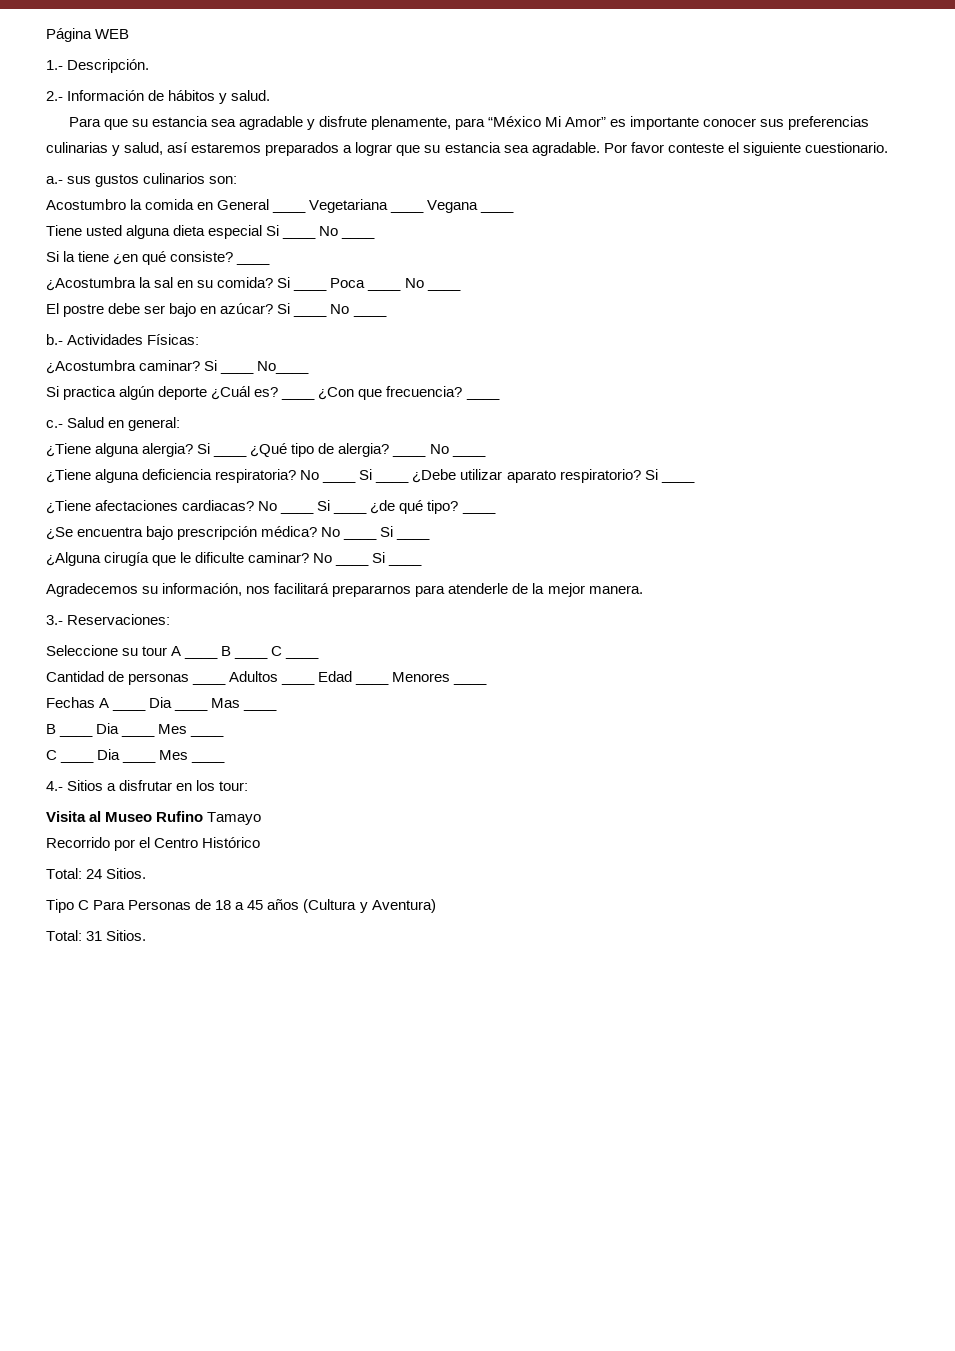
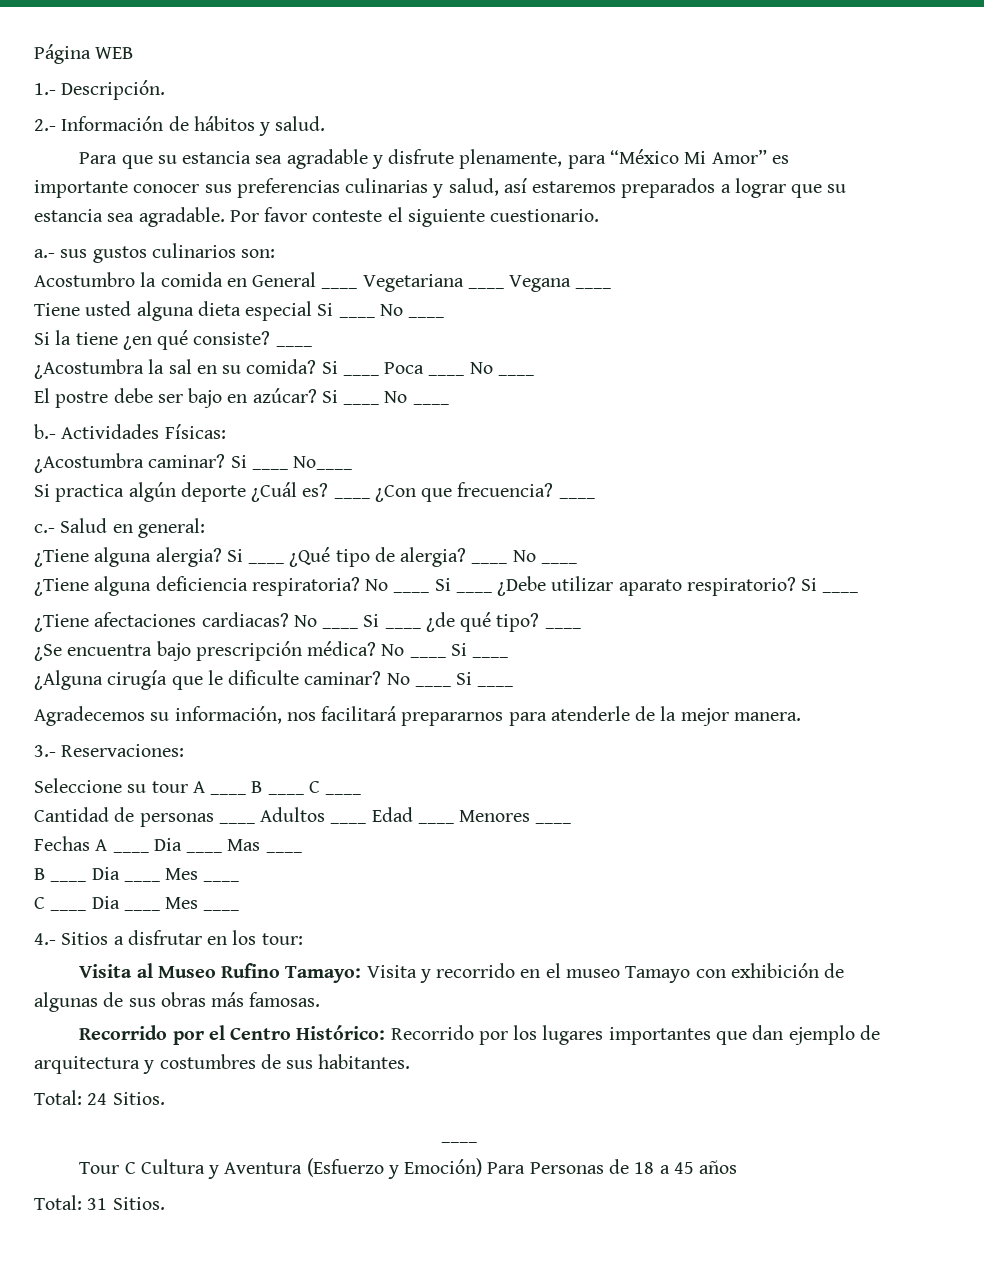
- Visita al Museo Rufino Tamayo
- Recorrido por el Centro Histórico
+ Visita al Museo Rufino Tamayo: Visita y recorrido en el museo Tamayo con exhibición de algunas de sus obras más famosas.
+ Recorrido por el Centro Histórico: Recorrido por los lugares importantes que dan ejemplo de arquitectura y costumbres de sus habitantes.
  Total: 24 Sitios.
- Tipo C Para Personas de 18 a 45 años (Cultura y Aventura)
+ ____
+ Tour C Cultura y Aventura (Esfuerzo y Emoción) Para Personas de 18 a 45 años

